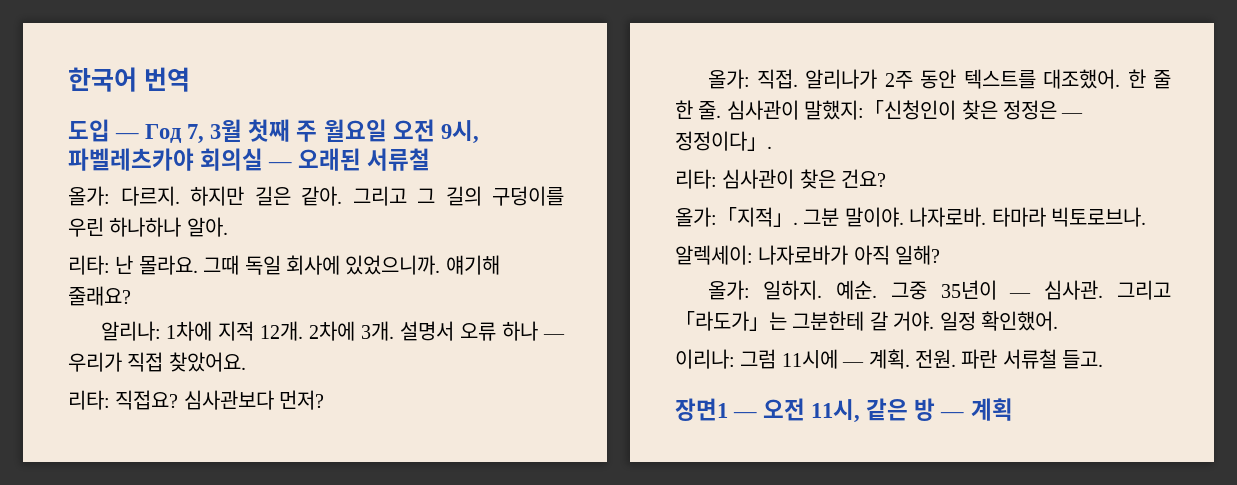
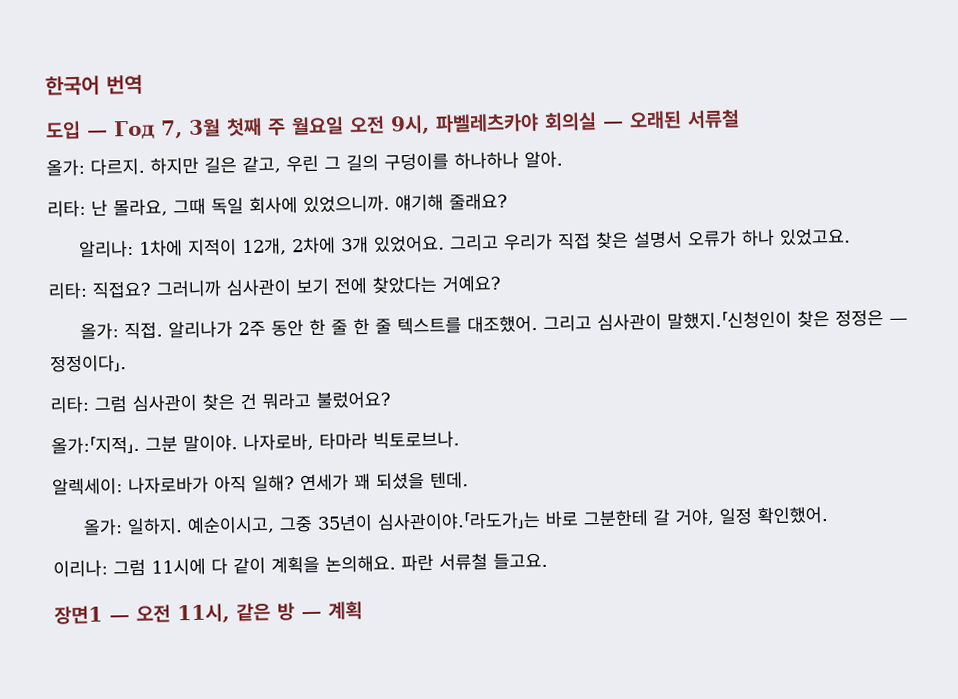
- 하지만 길은 같아. 그리고 그 길의 구덩이를 우린 하나하나 알아.
+ 하지만 길은 같고, 우린 그 길의 구덩이를 하나하나 알아.
- 리타: 난 몰라요. 그때 독일 회사에 있었으니까.
+ 리타: 난 몰라요, 그때 독일 회사에 있었으니까.
- 알리나: 1차에 지적 12개. 2차에 3개. 설명서 오류 하나 — 우리가 직접 찾았어요.
- 리타: 직접요? 심사관보다 먼저?
+ 알리나: 1차에 지적이 12개, 2차에 3개 있었어요. 그리고 우리가 직접 찾은 설명서 오류가 하나 있었고요.
+ 리타: 직접요? 그러니까 심사관이 보기 전에 찾았다는 거예요?
- 알리나가 2주 동안 텍스트를 대조했어. 한 줄 한 줄. 심사관이 말했지:「신청인이 찾은 정정은 — 정정이다」.
+ 알리나가 2주 동안 한 줄 한 줄 텍스트를 대조했어. 그리고 심사관이 말했지.「신청인이 찾은 정정은 — 정정이다」.
- 리타: 심사관이 찾은 건요?
+ 리타: 그럼 심사관이 찾은 건 뭐라고 불렀어요?
- 나자로바. 타마라 빅토로브나.
+ 나자로바, 타마라 빅토로브나.
+ 연세가 꽤 되셨을 텐데.
- 예순. 그중 35년이 — 심사관. 그리고「라도가」는 그분한테 갈 거야. 일정 확인했어.
+ 예순이시고, 그중 35년이 심사관이야.「라도가」는 바로 그분한테 갈 거야, 일정 확인했어.
- 이리나: 그럼 11시에 — 계획. 전원.
+ 이리나: 그럼 11시에 다 같이 계획을 논의해요.
- 파란 서류철 들고.
+ 파란 서류철 들고요.

